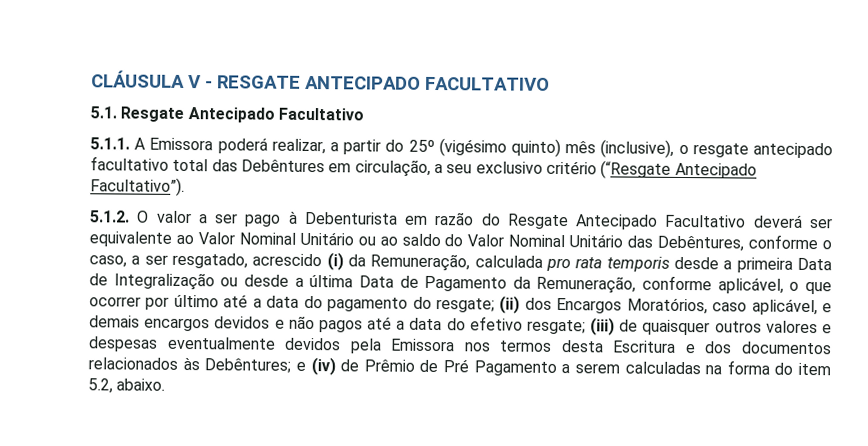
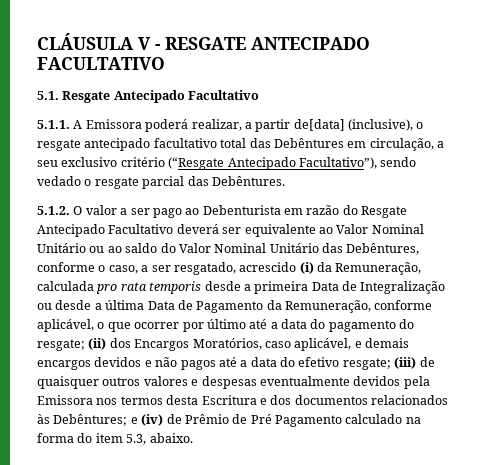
- 5.1.1. A Emissora poderá realizar, a partir do 25º (vigésimo quinto) mês (inclusive), o resgate antecipado facultativo total das Debêntures em circulação, a seu exclusivo critério (“Resgate Antecipado Facultativo”).
+ 5.1.1. A Emissora poderá realizar, a partir de[data] (inclusive), o resgate antecipado facultativo total das Debêntures em circulação, a seu exclusivo critério (“Resgate Antecipado Facultativo”), sendo vedado o resgate parcial das Debêntures.
- 5.1.2. O valor a ser pago à Debenturista em razão do Resgate Antecipado Facultativo deverá ser equivalente ao Valor Nominal Unitário ou ao saldo do Valor Nominal Unitário das Debêntures, conforme o caso, a ser resgatado, acrescido (i) da Remuneração, calculada pro rata temporis desde a primeira Data de Integralização ou desde a última Data de Pagamento da Remuneração, conforme aplicável, o que ocorrer por último até a data do pagamento do resgate;
+ 5.1.2. O valor a ser pago ao Debenturista em razão do Resgate Antecipado Facultativo deverá ser equivalente ao Valor Nominal Unitário ou ao saldo do Valor Nominal Unitário das Debêntures, conforme o caso, a ser resgatado, acrescido (i) da Remuneração, calculada pro rata temporis desde a primeira Data de Integralização ou desde a última Data de Pagamento da Remuneração, conforme aplicável, o que ocorrer por último até a data do pagamento do resgate;
- e (iv) de Prêmio de Pré Pagamento a serem calculadas na forma do item 5.2, abaixo.
+ e (iv) de Prêmio de Pré Pagamento calculado na forma do item 5.3, abaixo.

